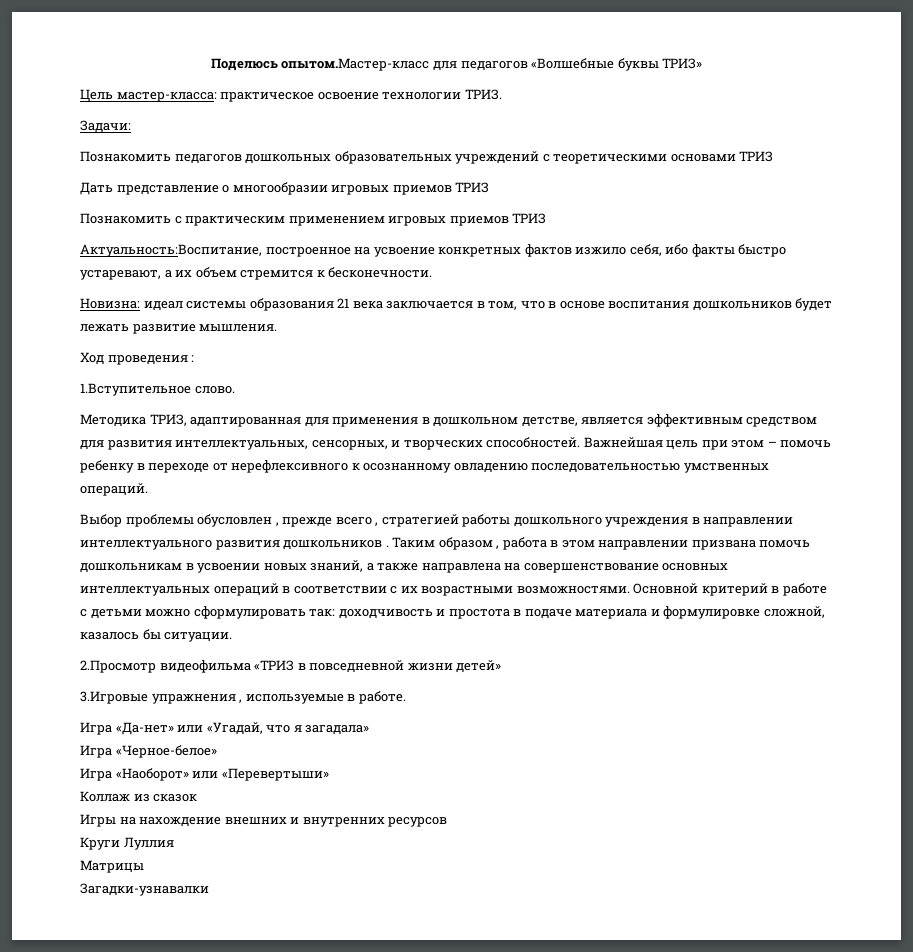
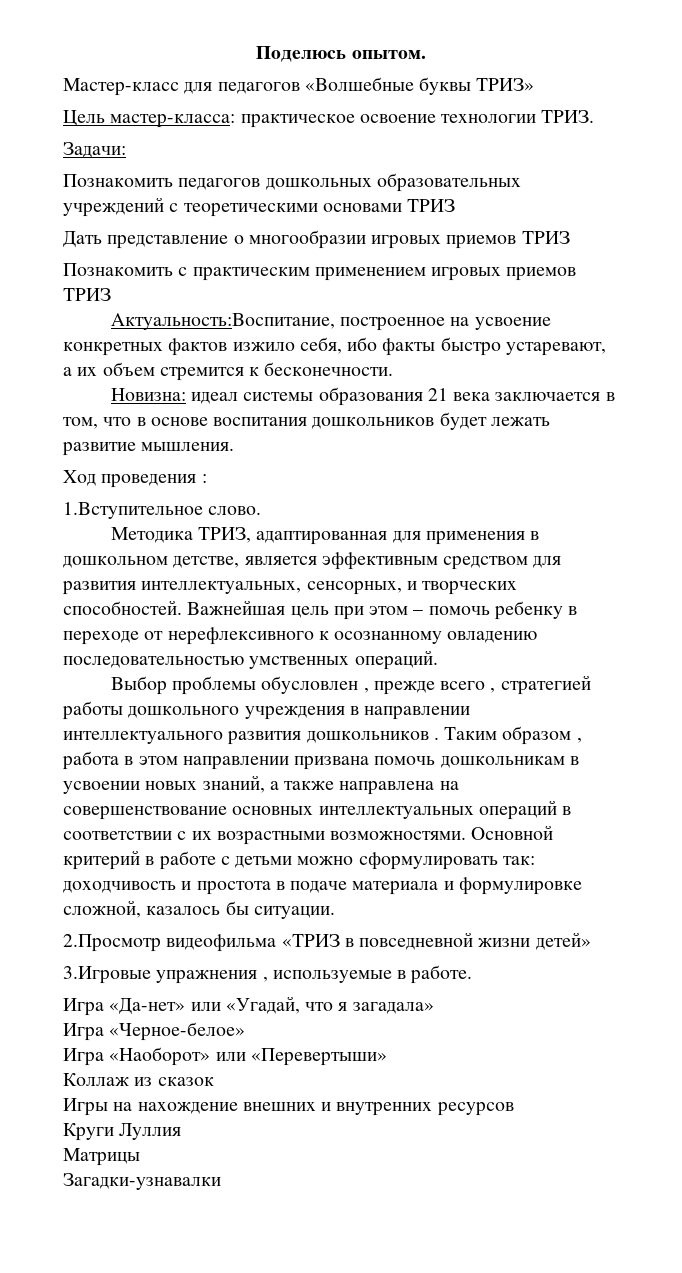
- Поделюсь опытом.Мастер-класс для педагогов «Волшебные буквы ТРИЗ»
+ Поделюсь опытом.
+ Мастер-класс для педагогов «Волшебные буквы ТРИЗ»

